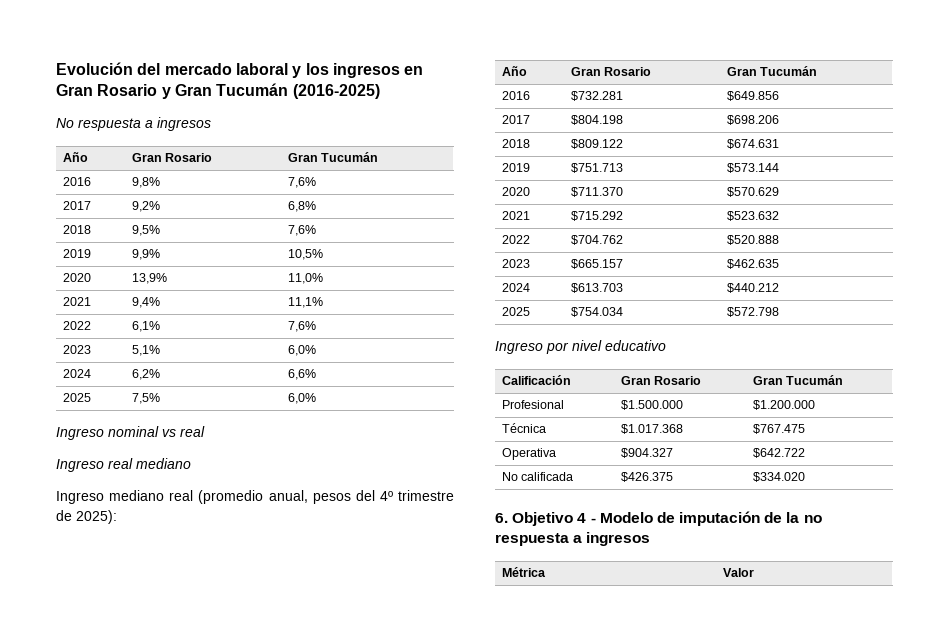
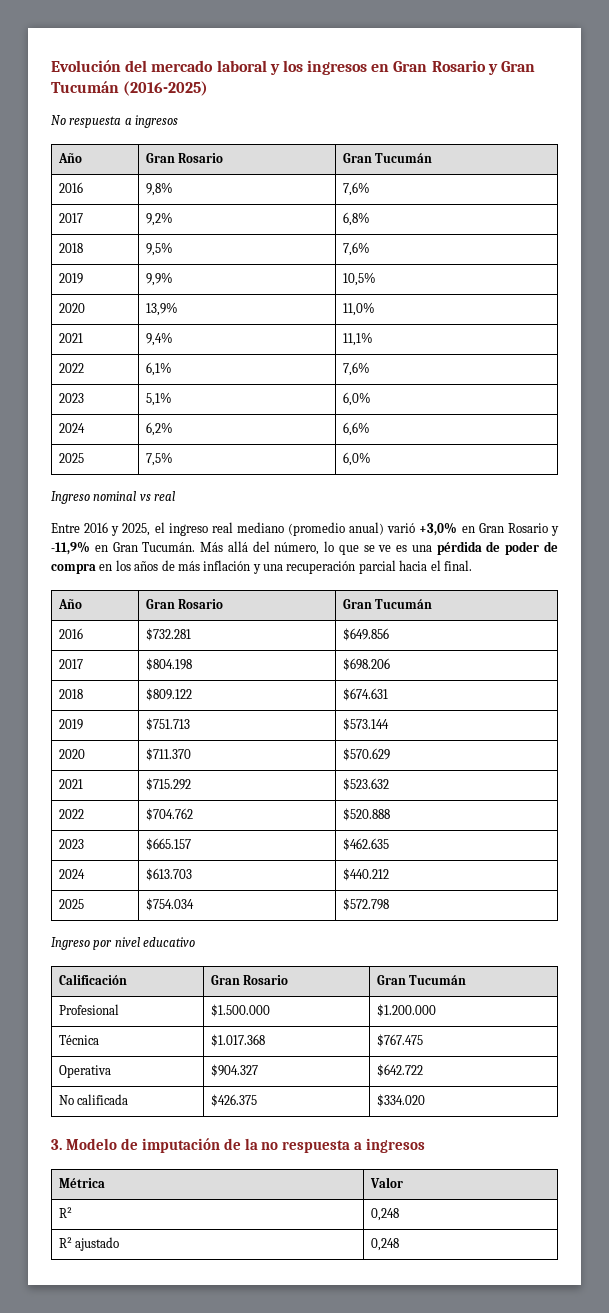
- Ingreso real mediano
- Ingreso mediano real (promedio anual, pesos del 4º trimestre de 2025):
+ Entre 2016 y 2025, el ingreso real mediano (promedio anual) varió +3,0% en Gran Rosario y -11,9% en Gran Tucumán. Más allá del número, lo que se ve es una pérdida de poder de compra en los años de más inflación y una recuperación parcial hacia el final.
- 6. Objetivo 4 - Modelo de imputación de la no respuesta a ingresos
+ 3. Modelo de imputación de la no respuesta a ingresos
+ R² | 0,248
+ R² ajustado | 0,248

